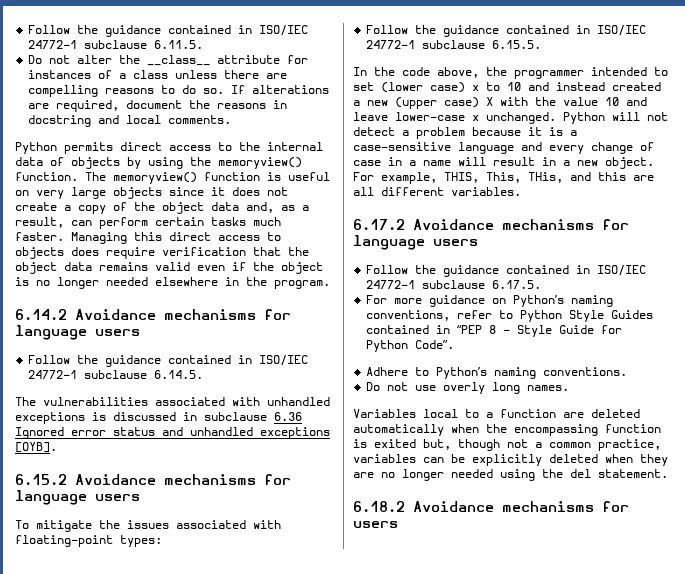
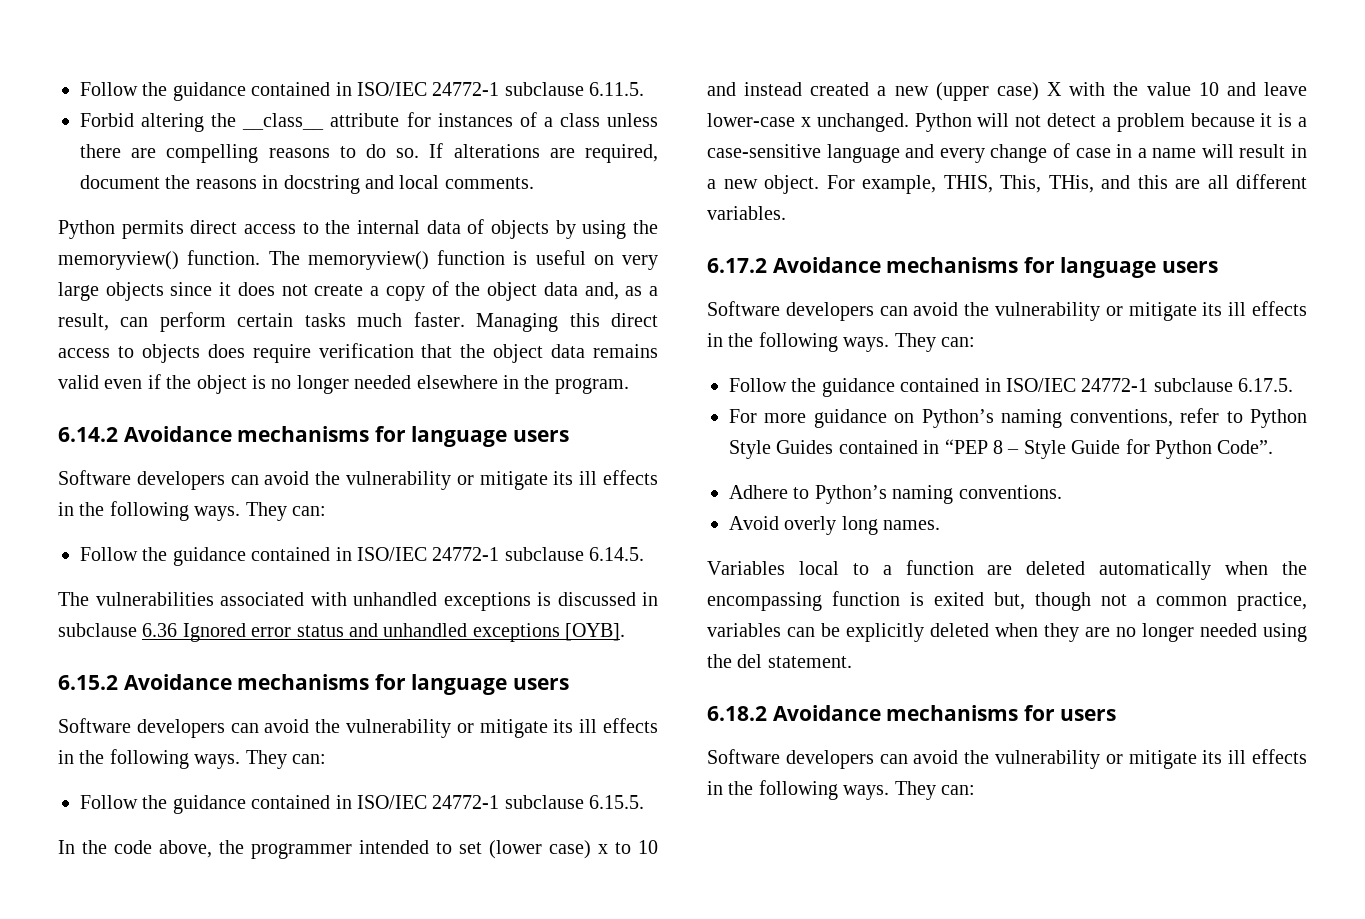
- Do not alter the __class__ attribute for instances of a class unless there are compelling reasons to do so.
+ Forbid altering the __class__ attribute for instances of a class unless there are compelling reasons to do so.
  6.14.2 Avoidance mechanisms for language users
+ Software developers can avoid the vulnerability or mitigate its ill effects in the following ways. They can:
  6.15.2 Avoidance mechanisms for language users
- To mitigate the issues associated with floating-point types:
+ Software developers can avoid the vulnerability or mitigate its ill effects in the following ways. They can:
  6.17.2 Avoidance mechanisms for language users
+ Software developers can avoid the vulnerability or mitigate its ill effects in the following ways. They can:
- Do not use overly long names.
+ Avoid overly long names.
  6.18.2 Avoidance mechanisms for users
+ Software developers can avoid the vulnerability or mitigate its ill effects in the following ways. They can:

